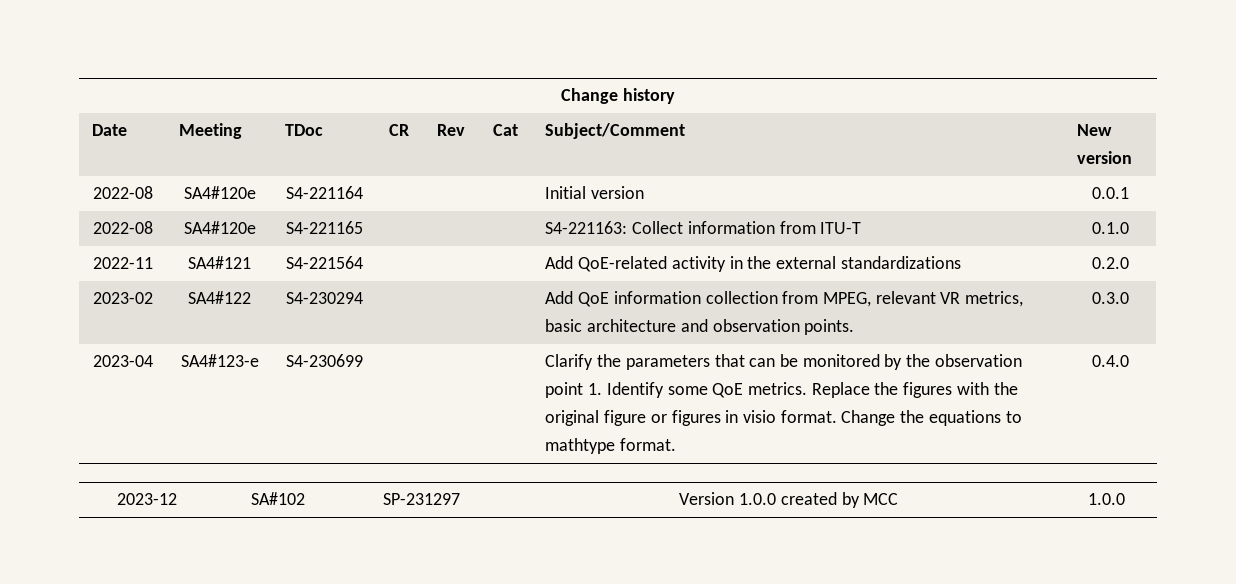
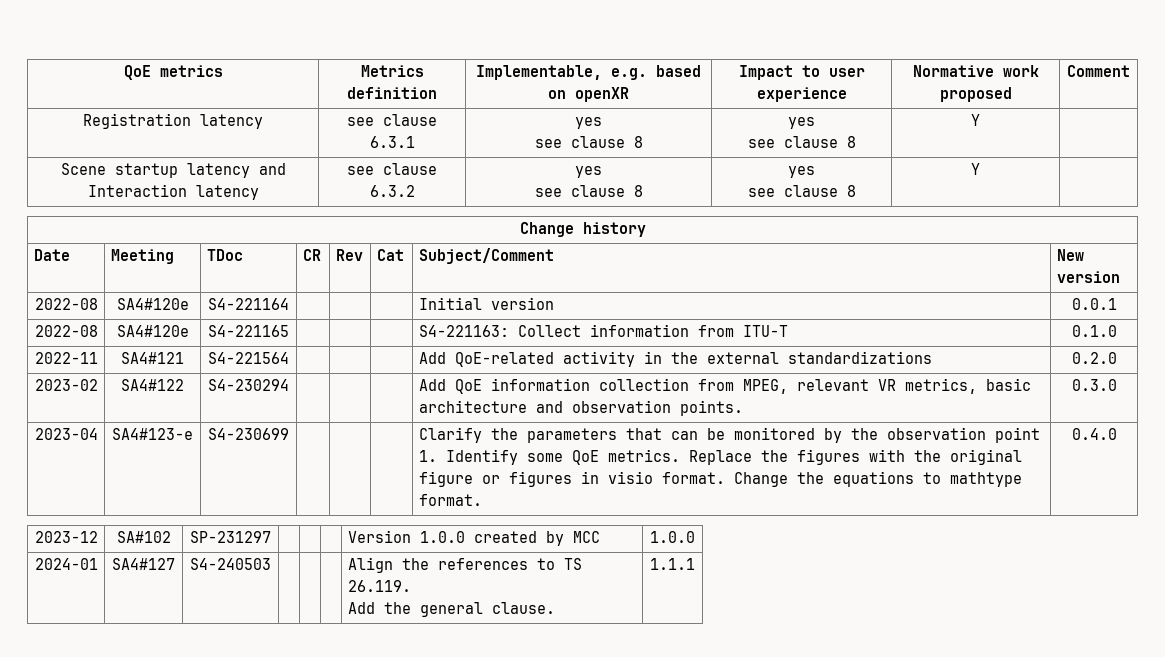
+ QoE metrics | Metrics definition | Implementable, e.g. based on openXR | Impact to user experience | Normative work proposed | Comment
+ Registration latency | see clause 6.3.1 | yes
+ see clause 8 | yes
+ see clause 8 | Y |
+ Scene startup latency and Interaction latency | see clause 6.3.2 | yes
+ see clause 8 | yes
+ see clause 8 | Y |
+ 2024-01 | SA4#127 | S4-240503 | | | | Align the references to TS 26.119.
+ Add the general clause. | 1.1.1

